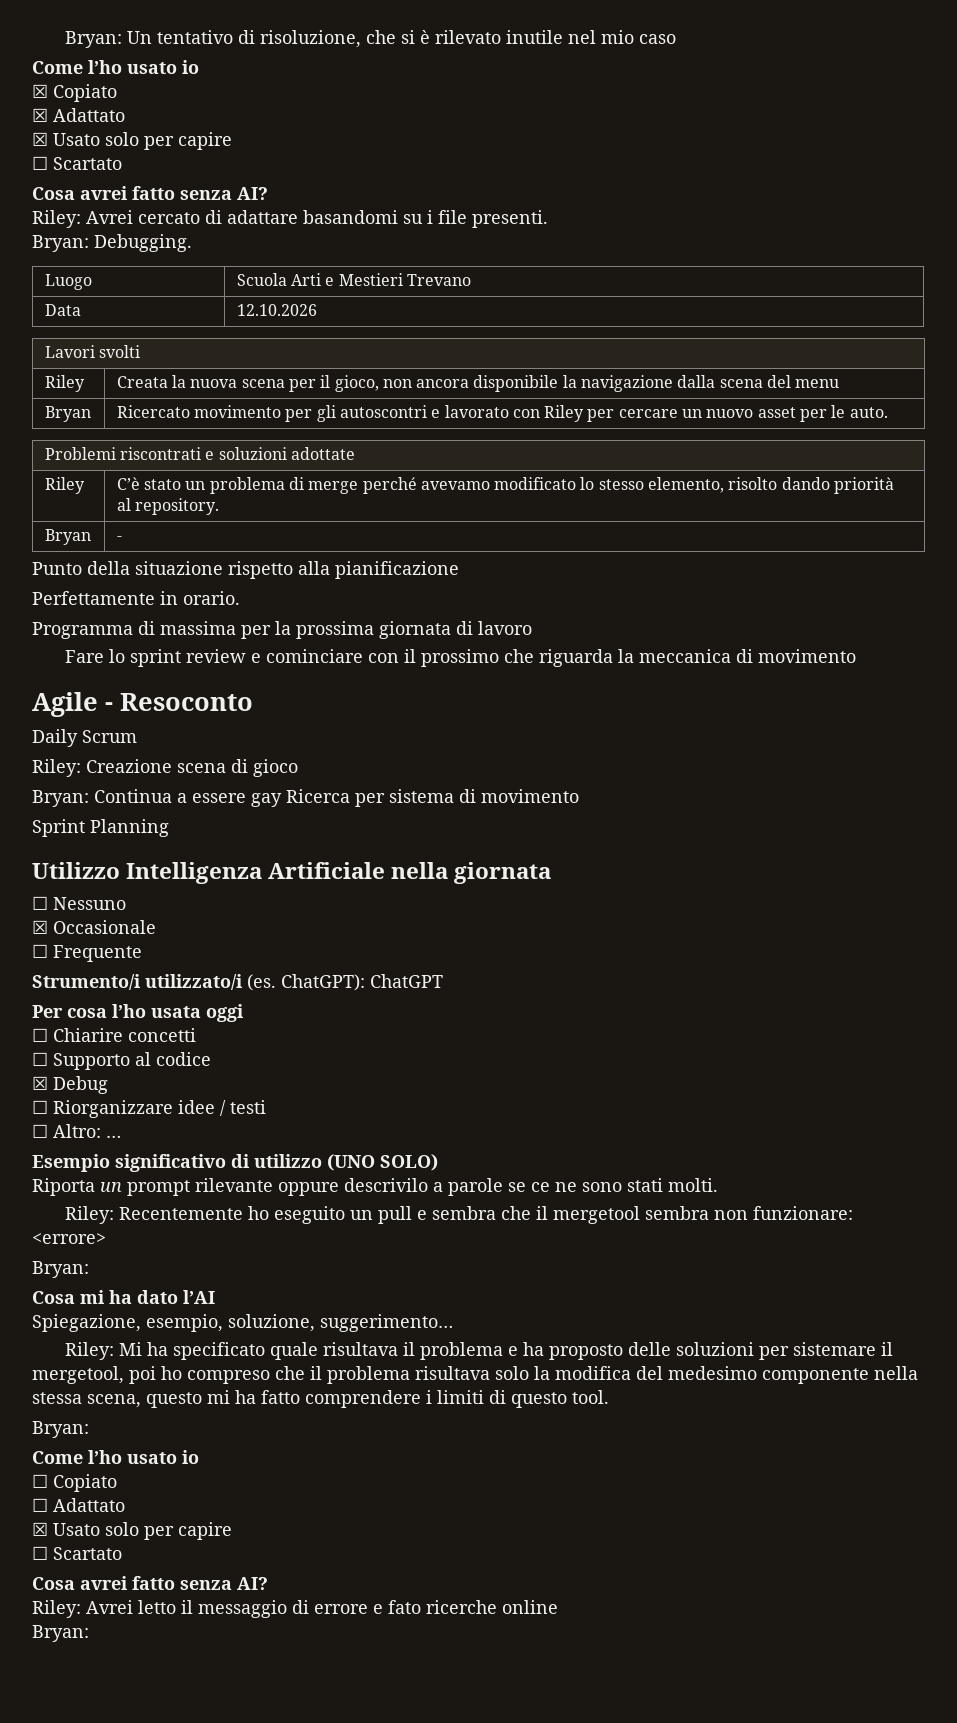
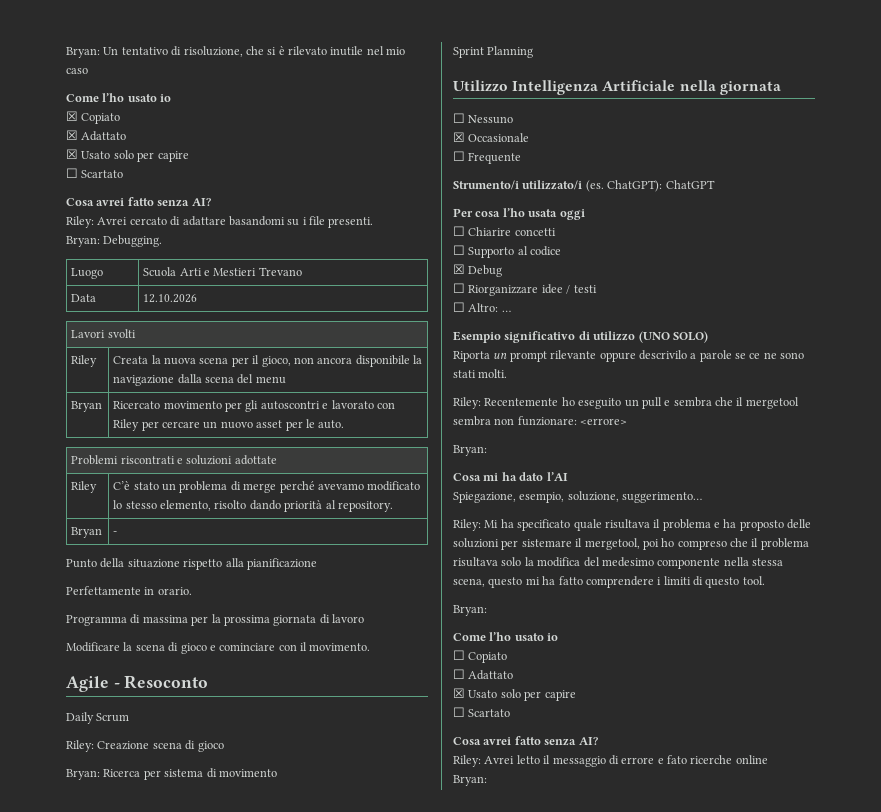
- Fare lo sprint review e cominciare con il prossimo che riguarda la meccanica di movimento
+ Modificare la scena di gioco e cominciare con il movimento.
- Bryan: Continua a essere gay Ricerca per sistema di movimento
+ Bryan: Ricerca per sistema di movimento

